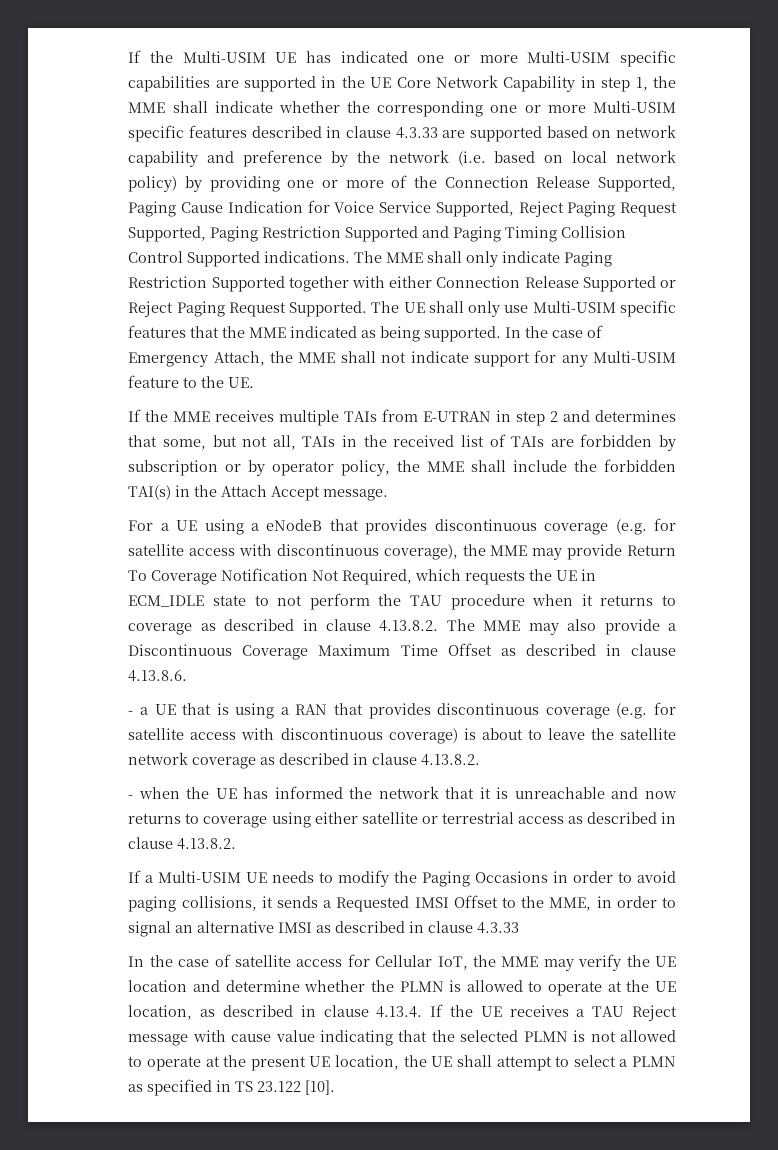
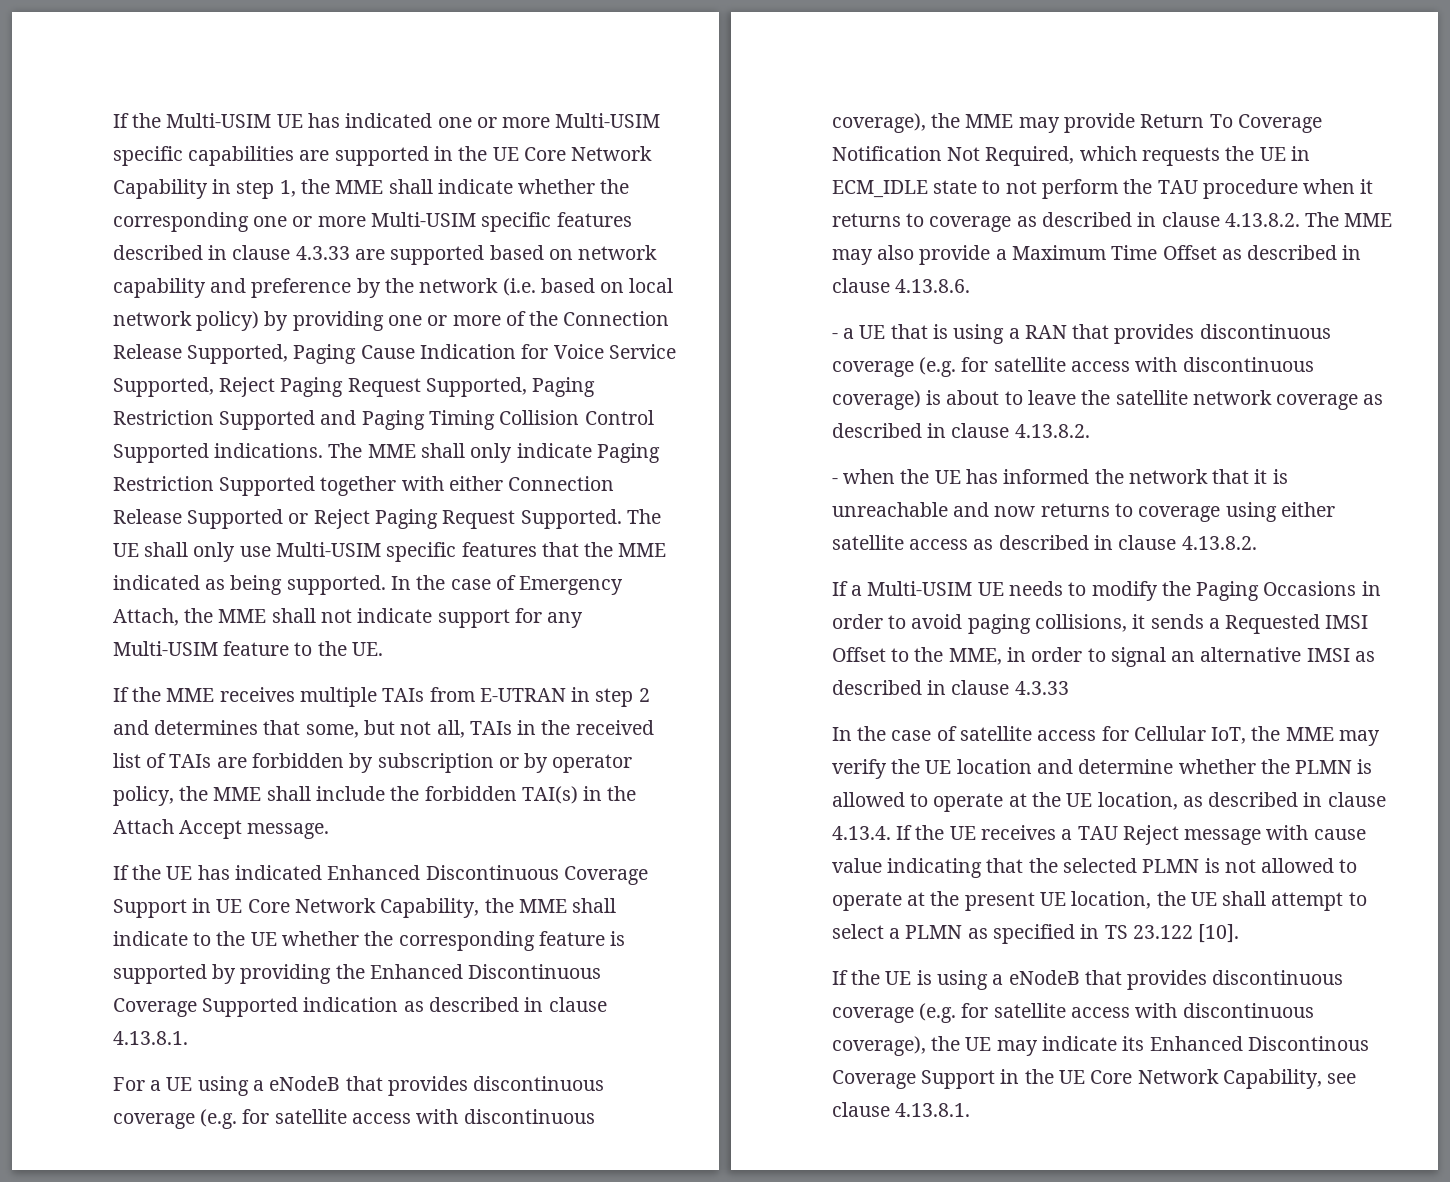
+ If the UE has indicated Enhanced Discontinuous Coverage Support in UE Core Network Capability, the MME shall indicate to the UE whether the corresponding feature is supported by providing the Enhanced Discontinuous Coverage Supported indication as described in clause 4.13.8.1.
- For a UE using a eNodeB that provides discontinuous coverage (e.g. for satellite access with discontinuous coverage), the MME may provide Return To Coverage Notification Not Required, which requests the UE in ECM_IDLE state to not perform the TAU procedure when it returns to coverage as described in clause 4.13.8.2. The MME may also provide a Discontinuous Coverage Maximum Time Offset as described in clause 4.13.8.6.
+ For a UE using a eNodeB that provides discontinuous coverage (e.g. for satellite access with discontinuous coverage), the MME may provide Return To Coverage Notification Not Required, which requests the UE in ECM_IDLE state to not perform the TAU procedure when it returns to coverage as described in clause 4.13.8.2. The MME may also provide a Maximum Time Offset as described in clause 4.13.8.6.
- - when the UE has informed the network that it is unreachable and now returns to coverage using either satellite or terrestrial access as described in clause 4.13.8.2.
+ - when the UE has informed the network that it is unreachable and now returns to coverage using either satellite access as described in clause 4.13.8.2.
+ If the UE is using a eNodeB that provides discontinuous coverage (e.g. for satellite access with discontinuous coverage), the UE may indicate its Enhanced Discontinous Coverage Support in the UE Core Network Capability, see clause 4.13.8.1.

